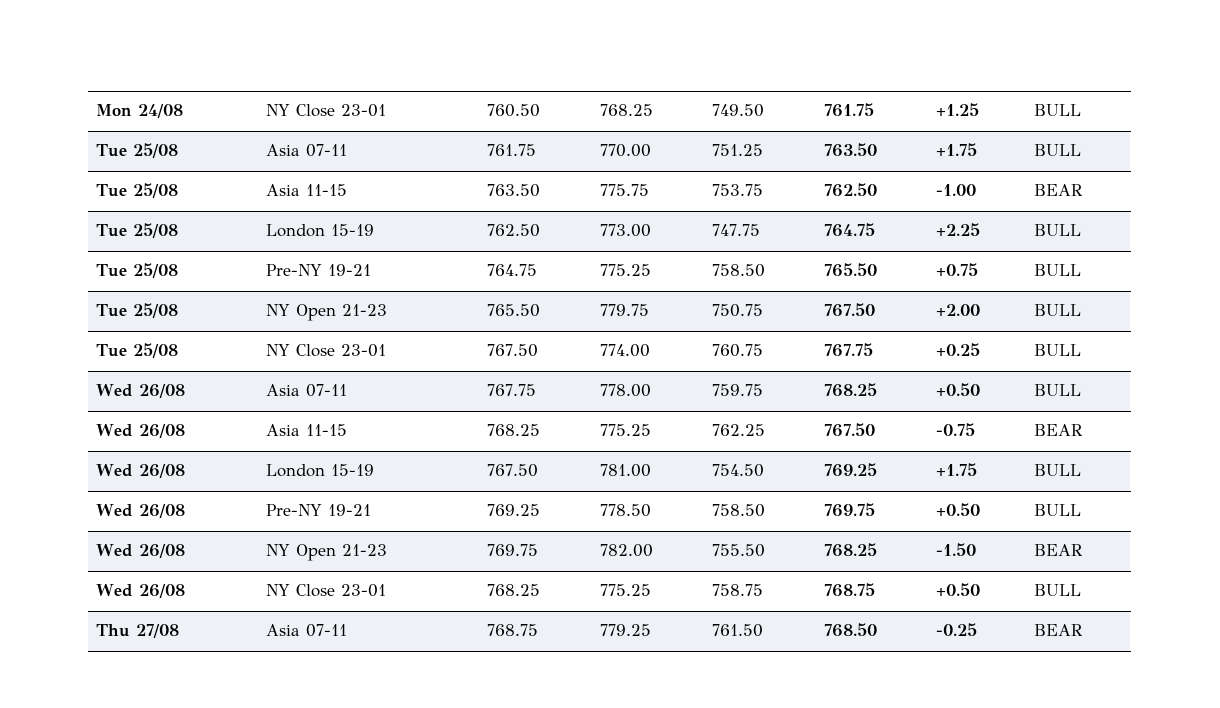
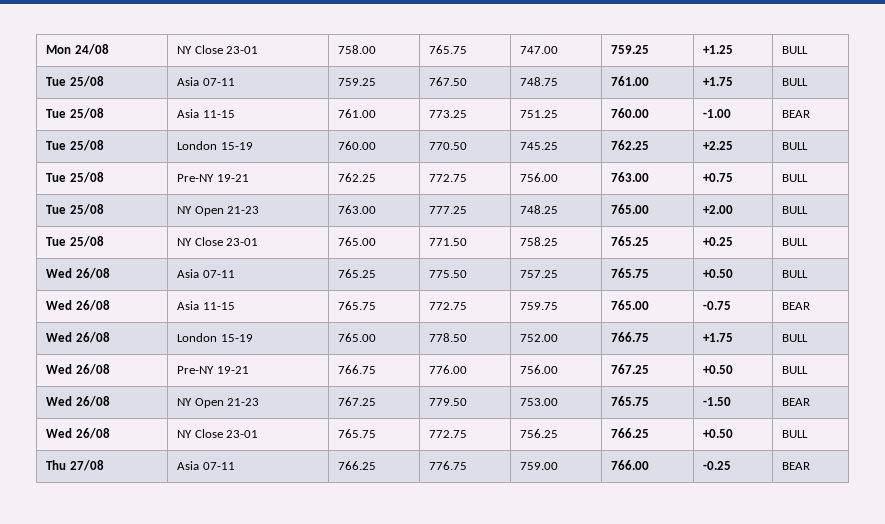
- Mon 24/08 | NY Close 23-01 | 760.50 | 768.25 | 749.50 | 761.75 | +1.25 | BULL
+ Mon 24/08 | NY Close 23-01 | 758.00 | 765.75 | 747.00 | 759.25 | +1.25 | BULL
- Tue 25/08 | Asia 07-11 | 761.75 | 770.00 | 751.25 | 763.50 | +1.75 | BULL
+ Tue 25/08 | Asia 07-11 | 759.25 | 767.50 | 748.75 | 761.00 | +1.75 | BULL
- Tue 25/08 | Asia 11-15 | 763.50 | 775.75 | 753.75 | 762.50 | -1.00 | BEAR
+ Tue 25/08 | Asia 11-15 | 761.00 | 773.25 | 751.25 | 760.00 | -1.00 | BEAR
- Tue 25/08 | London 15-19 | 762.50 | 773.00 | 747.75 | 764.75 | +2.25 | BULL
+ Tue 25/08 | London 15-19 | 760.00 | 770.50 | 745.25 | 762.25 | +2.25 | BULL
- Tue 25/08 | Pre-NY 19-21 | 764.75 | 775.25 | 758.50 | 765.50 | +0.75 | BULL
+ Tue 25/08 | Pre-NY 19-21 | 762.25 | 772.75 | 756.00 | 763.00 | +0.75 | BULL
- Tue 25/08 | NY Open 21-23 | 765.50 | 779.75 | 750.75 | 767.50 | +2.00 | BULL
+ Tue 25/08 | NY Open 21-23 | 763.00 | 777.25 | 748.25 | 765.00 | +2.00 | BULL
- Tue 25/08 | NY Close 23-01 | 767.50 | 774.00 | 760.75 | 767.75 | +0.25 | BULL
+ Tue 25/08 | NY Close 23-01 | 765.00 | 771.50 | 758.25 | 765.25 | +0.25 | BULL
- Wed 26/08 | Asia 07-11 | 767.75 | 778.00 | 759.75 | 768.25 | +0.50 | BULL
+ Wed 26/08 | Asia 07-11 | 765.25 | 775.50 | 757.25 | 765.75 | +0.50 | BULL
- Wed 26/08 | Asia 11-15 | 768.25 | 775.25 | 762.25 | 767.50 | -0.75 | BEAR
+ Wed 26/08 | Asia 11-15 | 765.75 | 772.75 | 759.75 | 765.00 | -0.75 | BEAR
- Wed 26/08 | London 15-19 | 767.50 | 781.00 | 754.50 | 769.25 | +1.75 | BULL
+ Wed 26/08 | London 15-19 | 765.00 | 778.50 | 752.00 | 766.75 | +1.75 | BULL
- Wed 26/08 | Pre-NY 19-21 | 769.25 | 778.50 | 758.50 | 769.75 | +0.50 | BULL
+ Wed 26/08 | Pre-NY 19-21 | 766.75 | 776.00 | 756.00 | 767.25 | +0.50 | BULL
- Wed 26/08 | NY Open 21-23 | 769.75 | 782.00 | 755.50 | 768.25 | -1.50 | BEAR
+ Wed 26/08 | NY Open 21-23 | 767.25 | 779.50 | 753.00 | 765.75 | -1.50 | BEAR
- Wed 26/08 | NY Close 23-01 | 768.25 | 775.25 | 758.75 | 768.75 | +0.50 | BULL
+ Wed 26/08 | NY Close 23-01 | 765.75 | 772.75 | 756.25 | 766.25 | +0.50 | BULL
- Thu 27/08 | Asia 07-11 | 768.75 | 779.25 | 761.50 | 768.50 | -0.25 | BEAR
+ Thu 27/08 | Asia 07-11 | 766.25 | 776.75 | 759.00 | 766.00 | -0.25 | BEAR

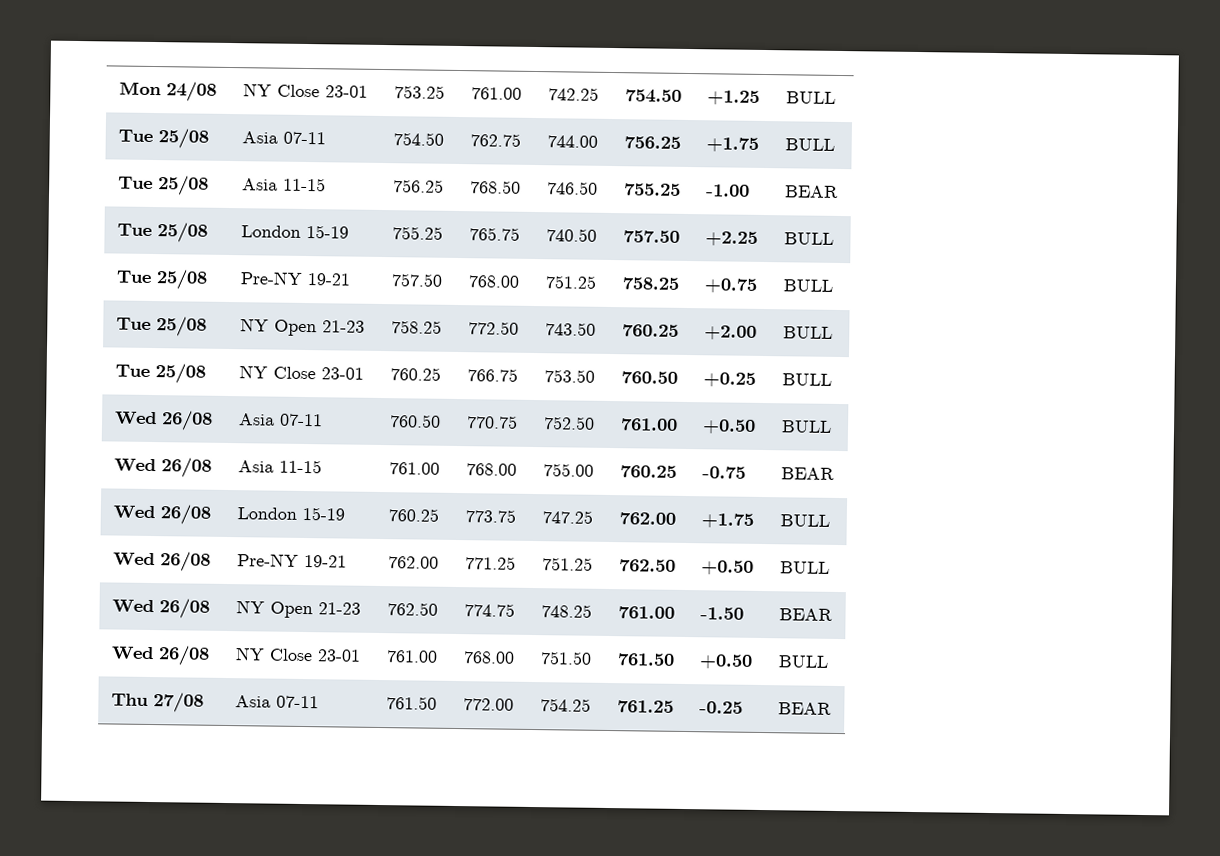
- Mon 24/08 | NY Close 23-01 | 758.00 | 765.75 | 747.00 | 759.25 | +1.25 | BULL
+ Mon 24/08 | NY Close 23-01 | 753.25 | 761.00 | 742.25 | 754.50 | +1.25 | BULL
- Tue 25/08 | Asia 07-11 | 759.25 | 767.50 | 748.75 | 761.00 | +1.75 | BULL
+ Tue 25/08 | Asia 07-11 | 754.50 | 762.75 | 744.00 | 756.25 | +1.75 | BULL
- Tue 25/08 | Asia 11-15 | 761.00 | 773.25 | 751.25 | 760.00 | -1.00 | BEAR
+ Tue 25/08 | Asia 11-15 | 756.25 | 768.50 | 746.50 | 755.25 | -1.00 | BEAR
- Tue 25/08 | London 15-19 | 760.00 | 770.50 | 745.25 | 762.25 | +2.25 | BULL
+ Tue 25/08 | London 15-19 | 755.25 | 765.75 | 740.50 | 757.50 | +2.25 | BULL
- Tue 25/08 | Pre-NY 19-21 | 762.25 | 772.75 | 756.00 | 763.00 | +0.75 | BULL
+ Tue 25/08 | Pre-NY 19-21 | 757.50 | 768.00 | 751.25 | 758.25 | +0.75 | BULL
- Tue 25/08 | NY Open 21-23 | 763.00 | 777.25 | 748.25 | 765.00 | +2.00 | BULL
+ Tue 25/08 | NY Open 21-23 | 758.25 | 772.50 | 743.50 | 760.25 | +2.00 | BULL
- Tue 25/08 | NY Close 23-01 | 765.00 | 771.50 | 758.25 | 765.25 | +0.25 | BULL
+ Tue 25/08 | NY Close 23-01 | 760.25 | 766.75 | 753.50 | 760.50 | +0.25 | BULL
- Wed 26/08 | Asia 07-11 | 765.25 | 775.50 | 757.25 | 765.75 | +0.50 | BULL
+ Wed 26/08 | Asia 07-11 | 760.50 | 770.75 | 752.50 | 761.00 | +0.50 | BULL
- Wed 26/08 | Asia 11-15 | 765.75 | 772.75 | 759.75 | 765.00 | -0.75 | BEAR
+ Wed 26/08 | Asia 11-15 | 761.00 | 768.00 | 755.00 | 760.25 | -0.75 | BEAR
- Wed 26/08 | London 15-19 | 765.00 | 778.50 | 752.00 | 766.75 | +1.75 | BULL
+ Wed 26/08 | London 15-19 | 760.25 | 773.75 | 747.25 | 762.00 | +1.75 | BULL
- Wed 26/08 | Pre-NY 19-21 | 766.75 | 776.00 | 756.00 | 767.25 | +0.50 | BULL
+ Wed 26/08 | Pre-NY 19-21 | 762.00 | 771.25 | 751.25 | 762.50 | +0.50 | BULL
- Wed 26/08 | NY Open 21-23 | 767.25 | 779.50 | 753.00 | 765.75 | -1.50 | BEAR
+ Wed 26/08 | NY Open 21-23 | 762.50 | 774.75 | 748.25 | 761.00 | -1.50 | BEAR
- Wed 26/08 | NY Close 23-01 | 765.75 | 772.75 | 756.25 | 766.25 | +0.50 | BULL
+ Wed 26/08 | NY Close 23-01 | 761.00 | 768.00 | 751.50 | 761.50 | +0.50 | BULL
- Thu 27/08 | Asia 07-11 | 766.25 | 776.75 | 759.00 | 766.00 | -0.25 | BEAR
+ Thu 27/08 | Asia 07-11 | 761.50 | 772.00 | 754.25 | 761.25 | -0.25 | BEAR

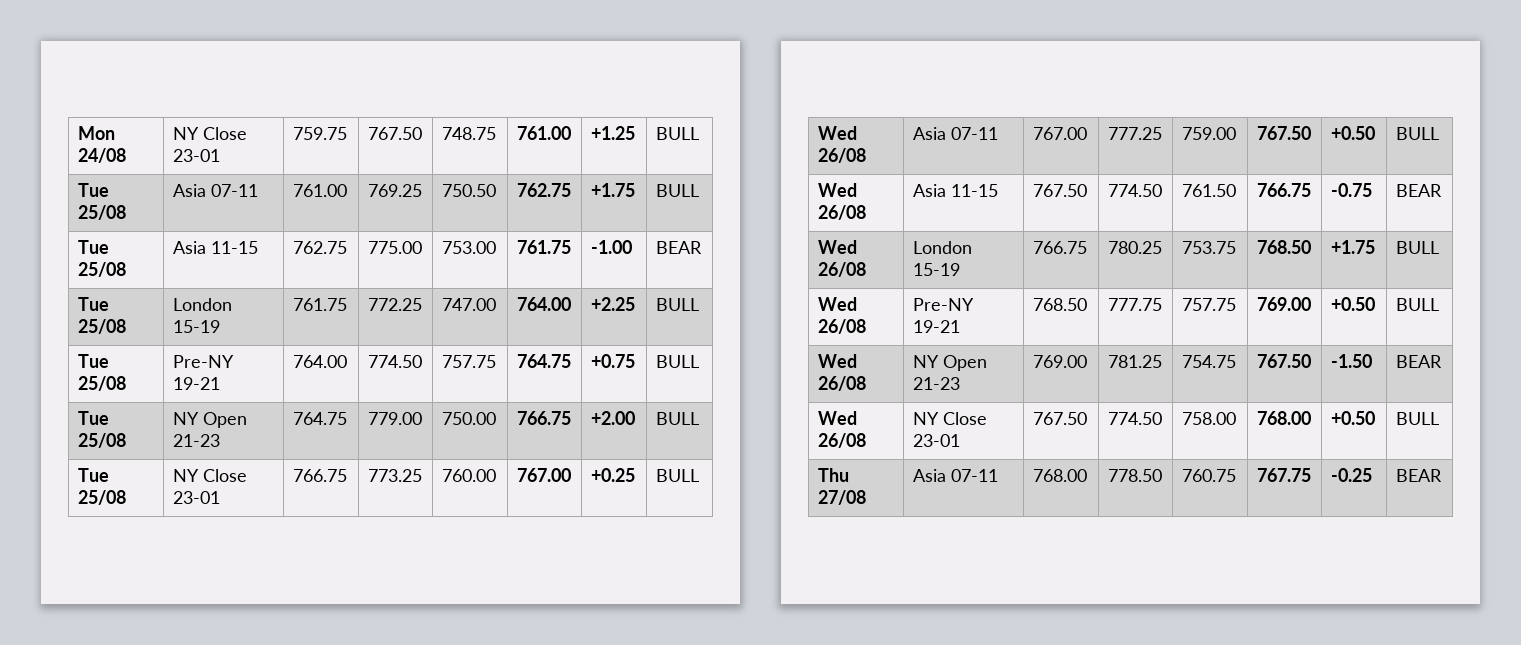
- Mon 24/08 | NY Close 23-01 | 753.25 | 761.00 | 742.25 | 754.50 | +1.25 | BULL
+ Mon 24/08 | NY Close 23-01 | 759.75 | 767.50 | 748.75 | 761.00 | +1.25 | BULL
- Tue 25/08 | Asia 07-11 | 754.50 | 762.75 | 744.00 | 756.25 | +1.75 | BULL
+ Tue 25/08 | Asia 07-11 | 761.00 | 769.25 | 750.50 | 762.75 | +1.75 | BULL
- Tue 25/08 | Asia 11-15 | 756.25 | 768.50 | 746.50 | 755.25 | -1.00 | BEAR
+ Tue 25/08 | Asia 11-15 | 762.75 | 775.00 | 753.00 | 761.75 | -1.00 | BEAR
- Tue 25/08 | London 15-19 | 755.25 | 765.75 | 740.50 | 757.50 | +2.25 | BULL
+ Tue 25/08 | London 15-19 | 761.75 | 772.25 | 747.00 | 764.00 | +2.25 | BULL
- Tue 25/08 | Pre-NY 19-21 | 757.50 | 768.00 | 751.25 | 758.25 | +0.75 | BULL
+ Tue 25/08 | Pre-NY 19-21 | 764.00 | 774.50 | 757.75 | 764.75 | +0.75 | BULL
- Tue 25/08 | NY Open 21-23 | 758.25 | 772.50 | 743.50 | 760.25 | +2.00 | BULL
+ Tue 25/08 | NY Open 21-23 | 764.75 | 779.00 | 750.00 | 766.75 | +2.00 | BULL
- Tue 25/08 | NY Close 23-01 | 760.25 | 766.75 | 753.50 | 760.50 | +0.25 | BULL
+ Tue 25/08 | NY Close 23-01 | 766.75 | 773.25 | 760.00 | 767.00 | +0.25 | BULL
- Wed 26/08 | Asia 07-11 | 760.50 | 770.75 | 752.50 | 761.00 | +0.50 | BULL
+ Wed 26/08 | Asia 07-11 | 767.00 | 777.25 | 759.00 | 767.50 | +0.50 | BULL
- Wed 26/08 | Asia 11-15 | 761.00 | 768.00 | 755.00 | 760.25 | -0.75 | BEAR
+ Wed 26/08 | Asia 11-15 | 767.50 | 774.50 | 761.50 | 766.75 | -0.75 | BEAR
- Wed 26/08 | London 15-19 | 760.25 | 773.75 | 747.25 | 762.00 | +1.75 | BULL
+ Wed 26/08 | London 15-19 | 766.75 | 780.25 | 753.75 | 768.50 | +1.75 | BULL
- Wed 26/08 | Pre-NY 19-21 | 762.00 | 771.25 | 751.25 | 762.50 | +0.50 | BULL
+ Wed 26/08 | Pre-NY 19-21 | 768.50 | 777.75 | 757.75 | 769.00 | +0.50 | BULL
- Wed 26/08 | NY Open 21-23 | 762.50 | 774.75 | 748.25 | 761.00 | -1.50 | BEAR
+ Wed 26/08 | NY Open 21-23 | 769.00 | 781.25 | 754.75 | 767.50 | -1.50 | BEAR
- Wed 26/08 | NY Close 23-01 | 761.00 | 768.00 | 751.50 | 761.50 | +0.50 | BULL
+ Wed 26/08 | NY Close 23-01 | 767.50 | 774.50 | 758.00 | 768.00 | +0.50 | BULL
- Thu 27/08 | Asia 07-11 | 761.50 | 772.00 | 754.25 | 761.25 | -0.25 | BEAR
+ Thu 27/08 | Asia 07-11 | 768.00 | 778.50 | 760.75 | 767.75 | -0.25 | BEAR

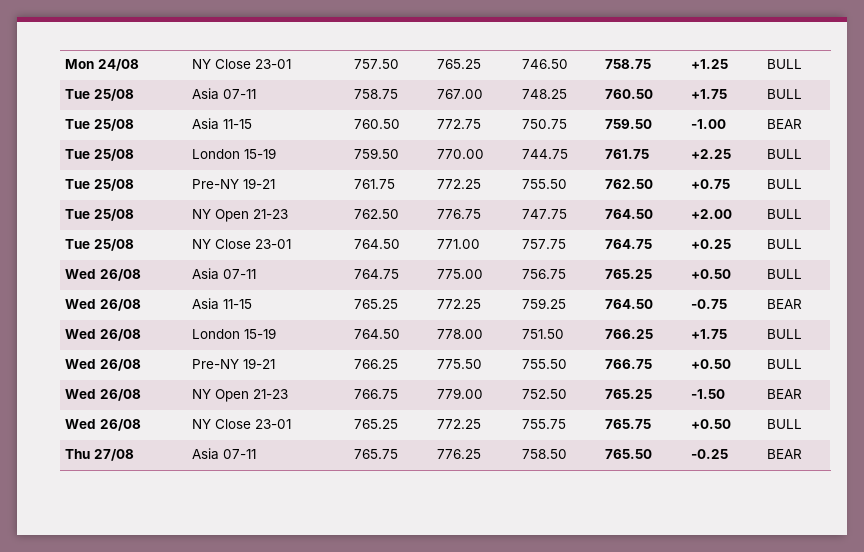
- Mon 24/08 | NY Close 23-01 | 759.75 | 767.50 | 748.75 | 761.00 | +1.25 | BULL
+ Mon 24/08 | NY Close 23-01 | 757.50 | 765.25 | 746.50 | 758.75 | +1.25 | BULL
- Tue 25/08 | Asia 07-11 | 761.00 | 769.25 | 750.50 | 762.75 | +1.75 | BULL
+ Tue 25/08 | Asia 07-11 | 758.75 | 767.00 | 748.25 | 760.50 | +1.75 | BULL
- Tue 25/08 | Asia 11-15 | 762.75 | 775.00 | 753.00 | 761.75 | -1.00 | BEAR
+ Tue 25/08 | Asia 11-15 | 760.50 | 772.75 | 750.75 | 759.50 | -1.00 | BEAR
- Tue 25/08 | London 15-19 | 761.75 | 772.25 | 747.00 | 764.00 | +2.25 | BULL
+ Tue 25/08 | London 15-19 | 759.50 | 770.00 | 744.75 | 761.75 | +2.25 | BULL
- Tue 25/08 | Pre-NY 19-21 | 764.00 | 774.50 | 757.75 | 764.75 | +0.75 | BULL
+ Tue 25/08 | Pre-NY 19-21 | 761.75 | 772.25 | 755.50 | 762.50 | +0.75 | BULL
- Tue 25/08 | NY Open 21-23 | 764.75 | 779.00 | 750.00 | 766.75 | +2.00 | BULL
+ Tue 25/08 | NY Open 21-23 | 762.50 | 776.75 | 747.75 | 764.50 | +2.00 | BULL
- Tue 25/08 | NY Close 23-01 | 766.75 | 773.25 | 760.00 | 767.00 | +0.25 | BULL
+ Tue 25/08 | NY Close 23-01 | 764.50 | 771.00 | 757.75 | 764.75 | +0.25 | BULL
- Wed 26/08 | Asia 07-11 | 767.00 | 777.25 | 759.00 | 767.50 | +0.50 | BULL
+ Wed 26/08 | Asia 07-11 | 764.75 | 775.00 | 756.75 | 765.25 | +0.50 | BULL
- Wed 26/08 | Asia 11-15 | 767.50 | 774.50 | 761.50 | 766.75 | -0.75 | BEAR
+ Wed 26/08 | Asia 11-15 | 765.25 | 772.25 | 759.25 | 764.50 | -0.75 | BEAR
- Wed 26/08 | London 15-19 | 766.75 | 780.25 | 753.75 | 768.50 | +1.75 | BULL
+ Wed 26/08 | London 15-19 | 764.50 | 778.00 | 751.50 | 766.25 | +1.75 | BULL
- Wed 26/08 | Pre-NY 19-21 | 768.50 | 777.75 | 757.75 | 769.00 | +0.50 | BULL
+ Wed 26/08 | Pre-NY 19-21 | 766.25 | 775.50 | 755.50 | 766.75 | +0.50 | BULL
- Wed 26/08 | NY Open 21-23 | 769.00 | 781.25 | 754.75 | 767.50 | -1.50 | BEAR
+ Wed 26/08 | NY Open 21-23 | 766.75 | 779.00 | 752.50 | 765.25 | -1.50 | BEAR
- Wed 26/08 | NY Close 23-01 | 767.50 | 774.50 | 758.00 | 768.00 | +0.50 | BULL
+ Wed 26/08 | NY Close 23-01 | 765.25 | 772.25 | 755.75 | 765.75 | +0.50 | BULL
- Thu 27/08 | Asia 07-11 | 768.00 | 778.50 | 760.75 | 767.75 | -0.25 | BEAR
+ Thu 27/08 | Asia 07-11 | 765.75 | 776.25 | 758.50 | 765.50 | -0.25 | BEAR

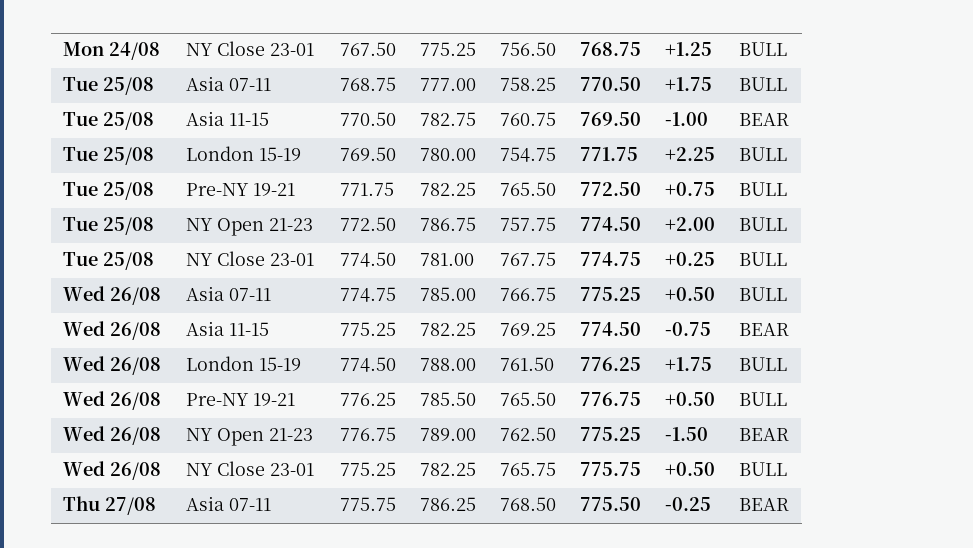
- Mon 24/08 | NY Close 23-01 | 757.50 | 765.25 | 746.50 | 758.75 | +1.25 | BULL
+ Mon 24/08 | NY Close 23-01 | 767.50 | 775.25 | 756.50 | 768.75 | +1.25 | BULL
- Tue 25/08 | Asia 07-11 | 758.75 | 767.00 | 748.25 | 760.50 | +1.75 | BULL
+ Tue 25/08 | Asia 07-11 | 768.75 | 777.00 | 758.25 | 770.50 | +1.75 | BULL
- Tue 25/08 | Asia 11-15 | 760.50 | 772.75 | 750.75 | 759.50 | -1.00 | BEAR
+ Tue 25/08 | Asia 11-15 | 770.50 | 782.75 | 760.75 | 769.50 | -1.00 | BEAR
- Tue 25/08 | London 15-19 | 759.50 | 770.00 | 744.75 | 761.75 | +2.25 | BULL
+ Tue 25/08 | London 15-19 | 769.50 | 780.00 | 754.75 | 771.75 | +2.25 | BULL
- Tue 25/08 | Pre-NY 19-21 | 761.75 | 772.25 | 755.50 | 762.50 | +0.75 | BULL
+ Tue 25/08 | Pre-NY 19-21 | 771.75 | 782.25 | 765.50 | 772.50 | +0.75 | BULL
- Tue 25/08 | NY Open 21-23 | 762.50 | 776.75 | 747.75 | 764.50 | +2.00 | BULL
+ Tue 25/08 | NY Open 21-23 | 772.50 | 786.75 | 757.75 | 774.50 | +2.00 | BULL
- Tue 25/08 | NY Close 23-01 | 764.50 | 771.00 | 757.75 | 764.75 | +0.25 | BULL
+ Tue 25/08 | NY Close 23-01 | 774.50 | 781.00 | 767.75 | 774.75 | +0.25 | BULL
- Wed 26/08 | Asia 07-11 | 764.75 | 775.00 | 756.75 | 765.25 | +0.50 | BULL
+ Wed 26/08 | Asia 07-11 | 774.75 | 785.00 | 766.75 | 775.25 | +0.50 | BULL
- Wed 26/08 | Asia 11-15 | 765.25 | 772.25 | 759.25 | 764.50 | -0.75 | BEAR
+ Wed 26/08 | Asia 11-15 | 775.25 | 782.25 | 769.25 | 774.50 | -0.75 | BEAR
- Wed 26/08 | London 15-19 | 764.50 | 778.00 | 751.50 | 766.25 | +1.75 | BULL
+ Wed 26/08 | London 15-19 | 774.50 | 788.00 | 761.50 | 776.25 | +1.75 | BULL
- Wed 26/08 | Pre-NY 19-21 | 766.25 | 775.50 | 755.50 | 766.75 | +0.50 | BULL
+ Wed 26/08 | Pre-NY 19-21 | 776.25 | 785.50 | 765.50 | 776.75 | +0.50 | BULL
- Wed 26/08 | NY Open 21-23 | 766.75 | 779.00 | 752.50 | 765.25 | -1.50 | BEAR
+ Wed 26/08 | NY Open 21-23 | 776.75 | 789.00 | 762.50 | 775.25 | -1.50 | BEAR
- Wed 26/08 | NY Close 23-01 | 765.25 | 772.25 | 755.75 | 765.75 | +0.50 | BULL
+ Wed 26/08 | NY Close 23-01 | 775.25 | 782.25 | 765.75 | 775.75 | +0.50 | BULL
- Thu 27/08 | Asia 07-11 | 765.75 | 776.25 | 758.50 | 765.50 | -0.25 | BEAR
+ Thu 27/08 | Asia 07-11 | 775.75 | 786.25 | 768.50 | 775.50 | -0.25 | BEAR

